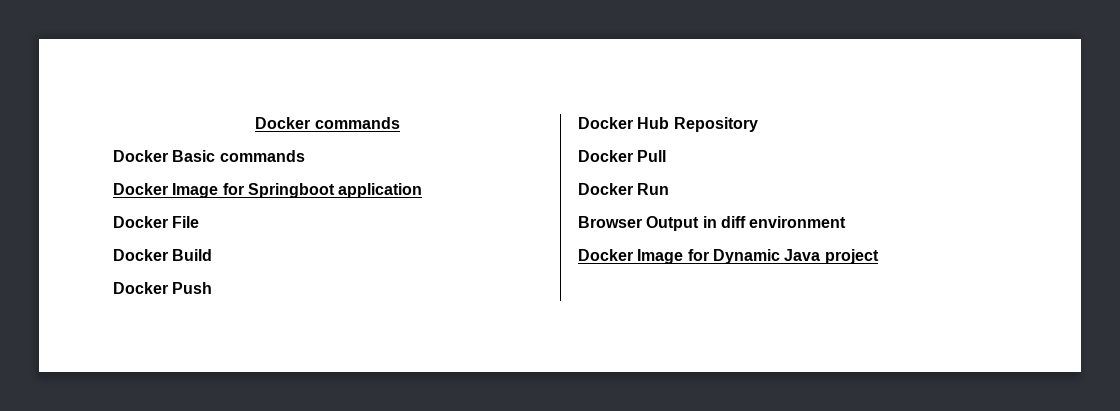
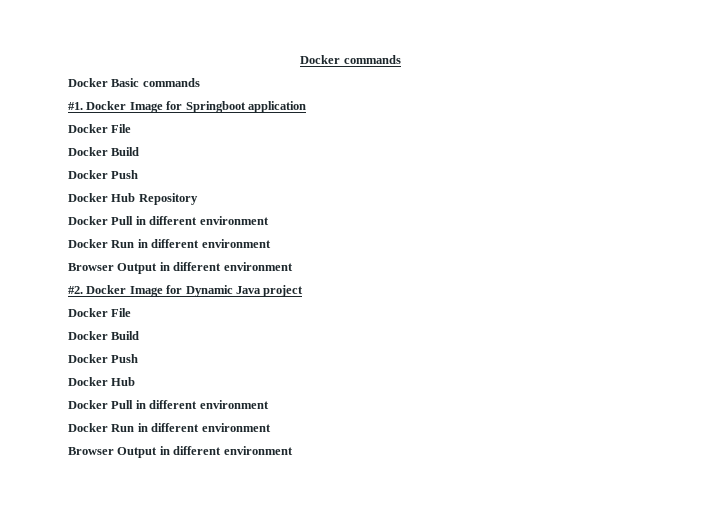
+ #1.
  Docker Hub Repository
- Docker Pull
- Docker Run
- Browser Output in diff environment
- Docker Image for Dynamic Java project
+ Docker Pull in different environment
+ Docker Run in different environment
+ Browser Output in different environment
+ #2. Docker Image for Dynamic Java project
+ Docker File
+ Docker Build
+ Docker Push
+ Docker Hub
+ Docker Pull in different environment
+ Docker Run in different environment
+ Browser Output in different environment

